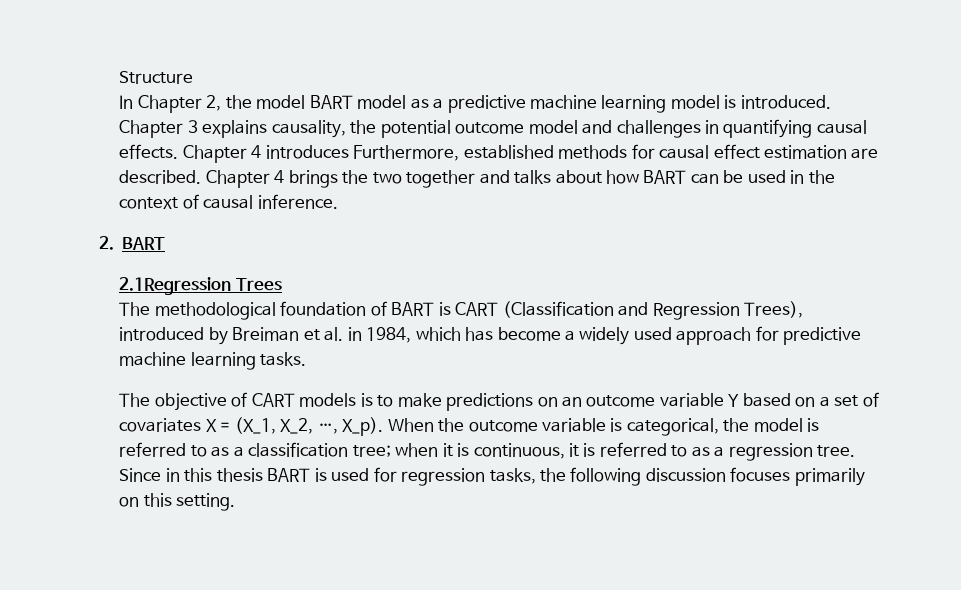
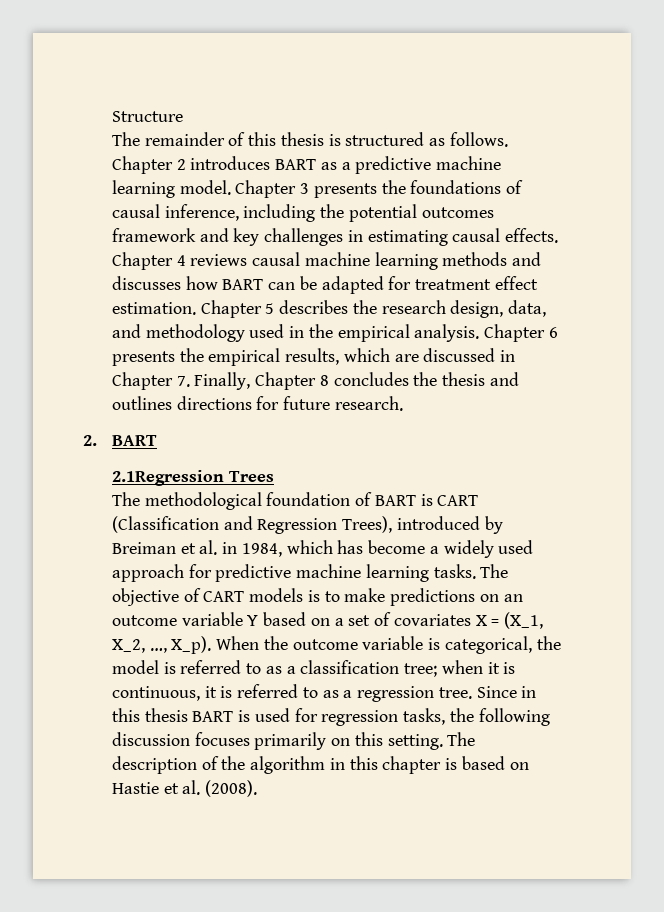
- In Chapter 2, the model BART model as a predictive machine learning model is introduced. Chapter 3 explains causality, the potential outcome model and challenges in quantifying causal effects.
+ The remainder of this thesis is structured as follows. Chapter 2 introduces BART as a predictive machine learning model. Chapter 3 presents the foundations of causal inference, including the potential outcomes framework and key challenges in estimating causal effects.
- Chapter 4 introduces Furthermore, established methods for causal effect estimation are described. Chapter 4 brings the two together and talks about how BART can be used in the context of causal inference.
+ Chapter 4 reviews causal machine learning methods and discusses how BART can be adapted for treatment effect estimation. Chapter 5 describes the research design, data, and methodology used in the empirical analysis. Chapter 6 presents the empirical results, which are discussed in Chapter 7. Finally, Chapter 8 concludes the thesis and outlines directions for future research.
- The methodological foundation of BART is CART (Classification and Regression Trees), introduced by Breiman et al. in 1984, which has become a widely used approach for predictive machine learning tasks.
- The objective of CART models is to make predictions on an outcome variable Y based on a set of covariates X = (X_1, X_2, …, X_p).
+ The methodological foundation of BART is CART (Classification and Regression Trees), introduced by Breiman et al. in 1984, which has become a widely used approach for predictive machine learning tasks. The objective of CART models is to make predictions on an outcome variable Y based on a set of covariates X = (X_1, X_2, …, X_p).
+ The description of the algorithm in this chapter is based on Hastie et al. (2008).

